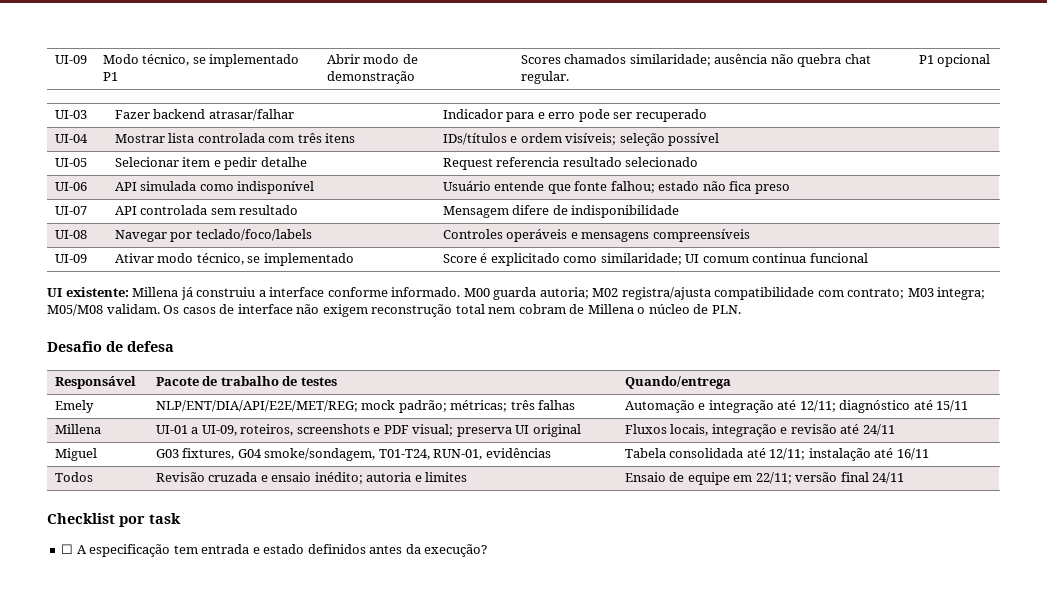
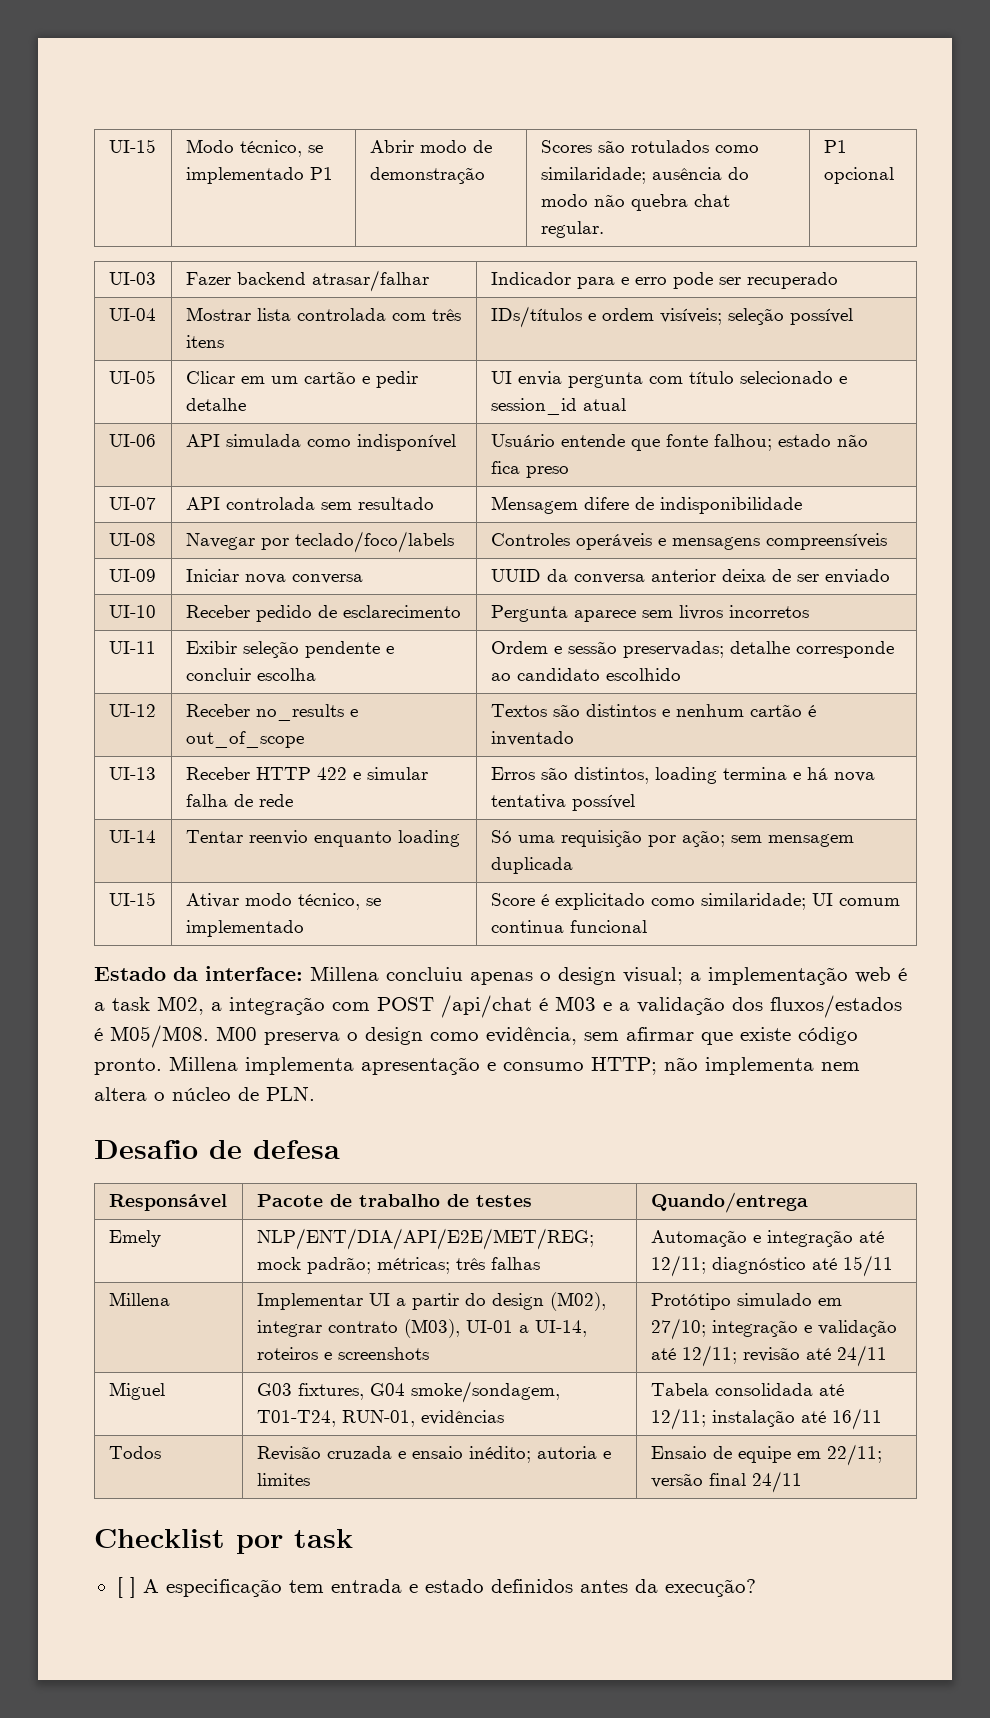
- UI-09 | Modo técnico, se implementado P1 | Abrir modo de demonstração | Scores chamados similaridade; ausência não quebra chat regular. | P1 opcional
+ UI-15 | Modo técnico, se implementado P1 | Abrir modo de demonstração | Scores são rotulados como similaridade; ausência do modo não quebra chat regular. | P1 opcional
- UI-05 | Selecionar item e pedir detalhe | Request referencia resultado selecionado
+ UI-05 | Clicar em um cartão e pedir detalhe | UI envia pergunta com título selecionado e session_id atual
- UI-09 | Ativar modo técnico, se implementado | Score é explicitado como similaridade; UI comum continua funcional
+ UI-09 | Iniciar nova conversa | UUID da conversa anterior deixa de ser enviado
+ UI-10 | Receber pedido de esclarecimento | Pergunta aparece sem livros incorretos
+ UI-11 | Exibir seleção pendente e concluir escolha | Ordem e sessão preservadas; detalhe corresponde ao candidato escolhido
+ UI-12 | Receber no_results e out_of_scope | Textos são distintos e nenhum cartão é inventado
+ UI-13 | Receber HTTP 422 e simular falha de rede | Erros são distintos, loading termina e há nova tentativa possível
+ UI-14 | Tentar reenvio enquanto loading | Só uma requisição por ação; sem mensagem duplicada
+ UI-15 | Ativar modo técnico, se implementado | Score é explicitado como similaridade; UI comum continua funcional
- UI existente: Millena já construiu a interface conforme informado. M00 guarda autoria; M02 registra/ajusta compatibilidade com contrato; M03 integra; M05/M08 validam. Os casos de interface não exigem reconstrução total nem cobram de Millena o núcleo de PLN.
+ Estado da interface: Millena concluiu apenas o design visual; a implementação web é a task M02, a integração com POST /api/chat é M03 e a validação dos fluxos/estados é M05/M08. M00 preserva o design como evidência, sem afirmar que existe código pronto. Millena implementa apresentação e consumo HTTP; não implementa nem altera o núcleo de PLN.
- Millena | UI-01 a UI-09, roteiros, screenshots e PDF visual; preserva UI original | Fluxos locais, integração e revisão até 24/11
+ Millena | Implementar UI a partir do design (M02), integrar contrato (M03), UI-01 a UI-14, roteiros e screenshots | Protótipo simulado em 27/10; integração e validação até 12/11; revisão até 24/11
- ☐ A especificação tem entrada e estado definidos antes da execução?
+ [ ] A especificação tem entrada e estado definidos antes da execução?

